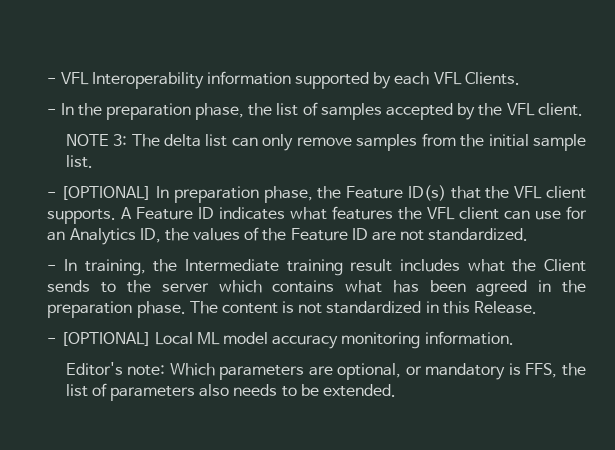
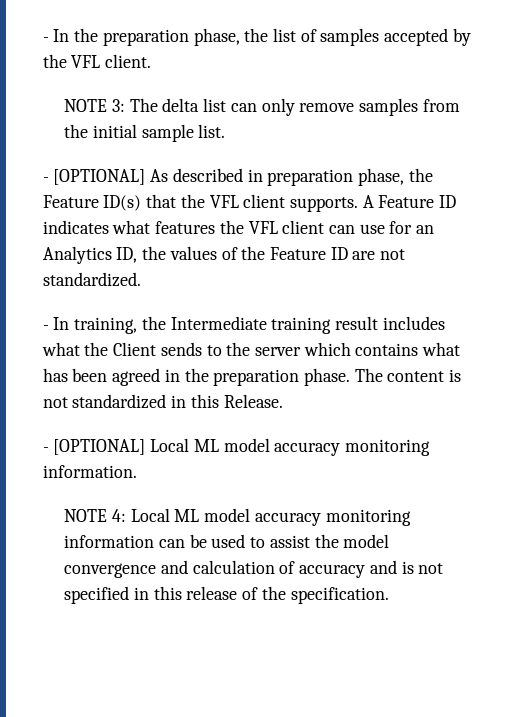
- - VFL Interoperability information supported by each VFL Clients.
- - [OPTIONAL] In preparation phase, the Feature ID(s) that the VFL client supports.
+ - [OPTIONAL] As described in preparation phase, the Feature ID(s) that the VFL client supports.
- Editor's note: Which parameters are optional, or mandatory is FFS, the list of parameters also needs to be extended.
+ NOTE 4: Local ML model accuracy monitoring information can be used to assist the model convergence and calculation of accuracy and is not specified in this release of the specification.

